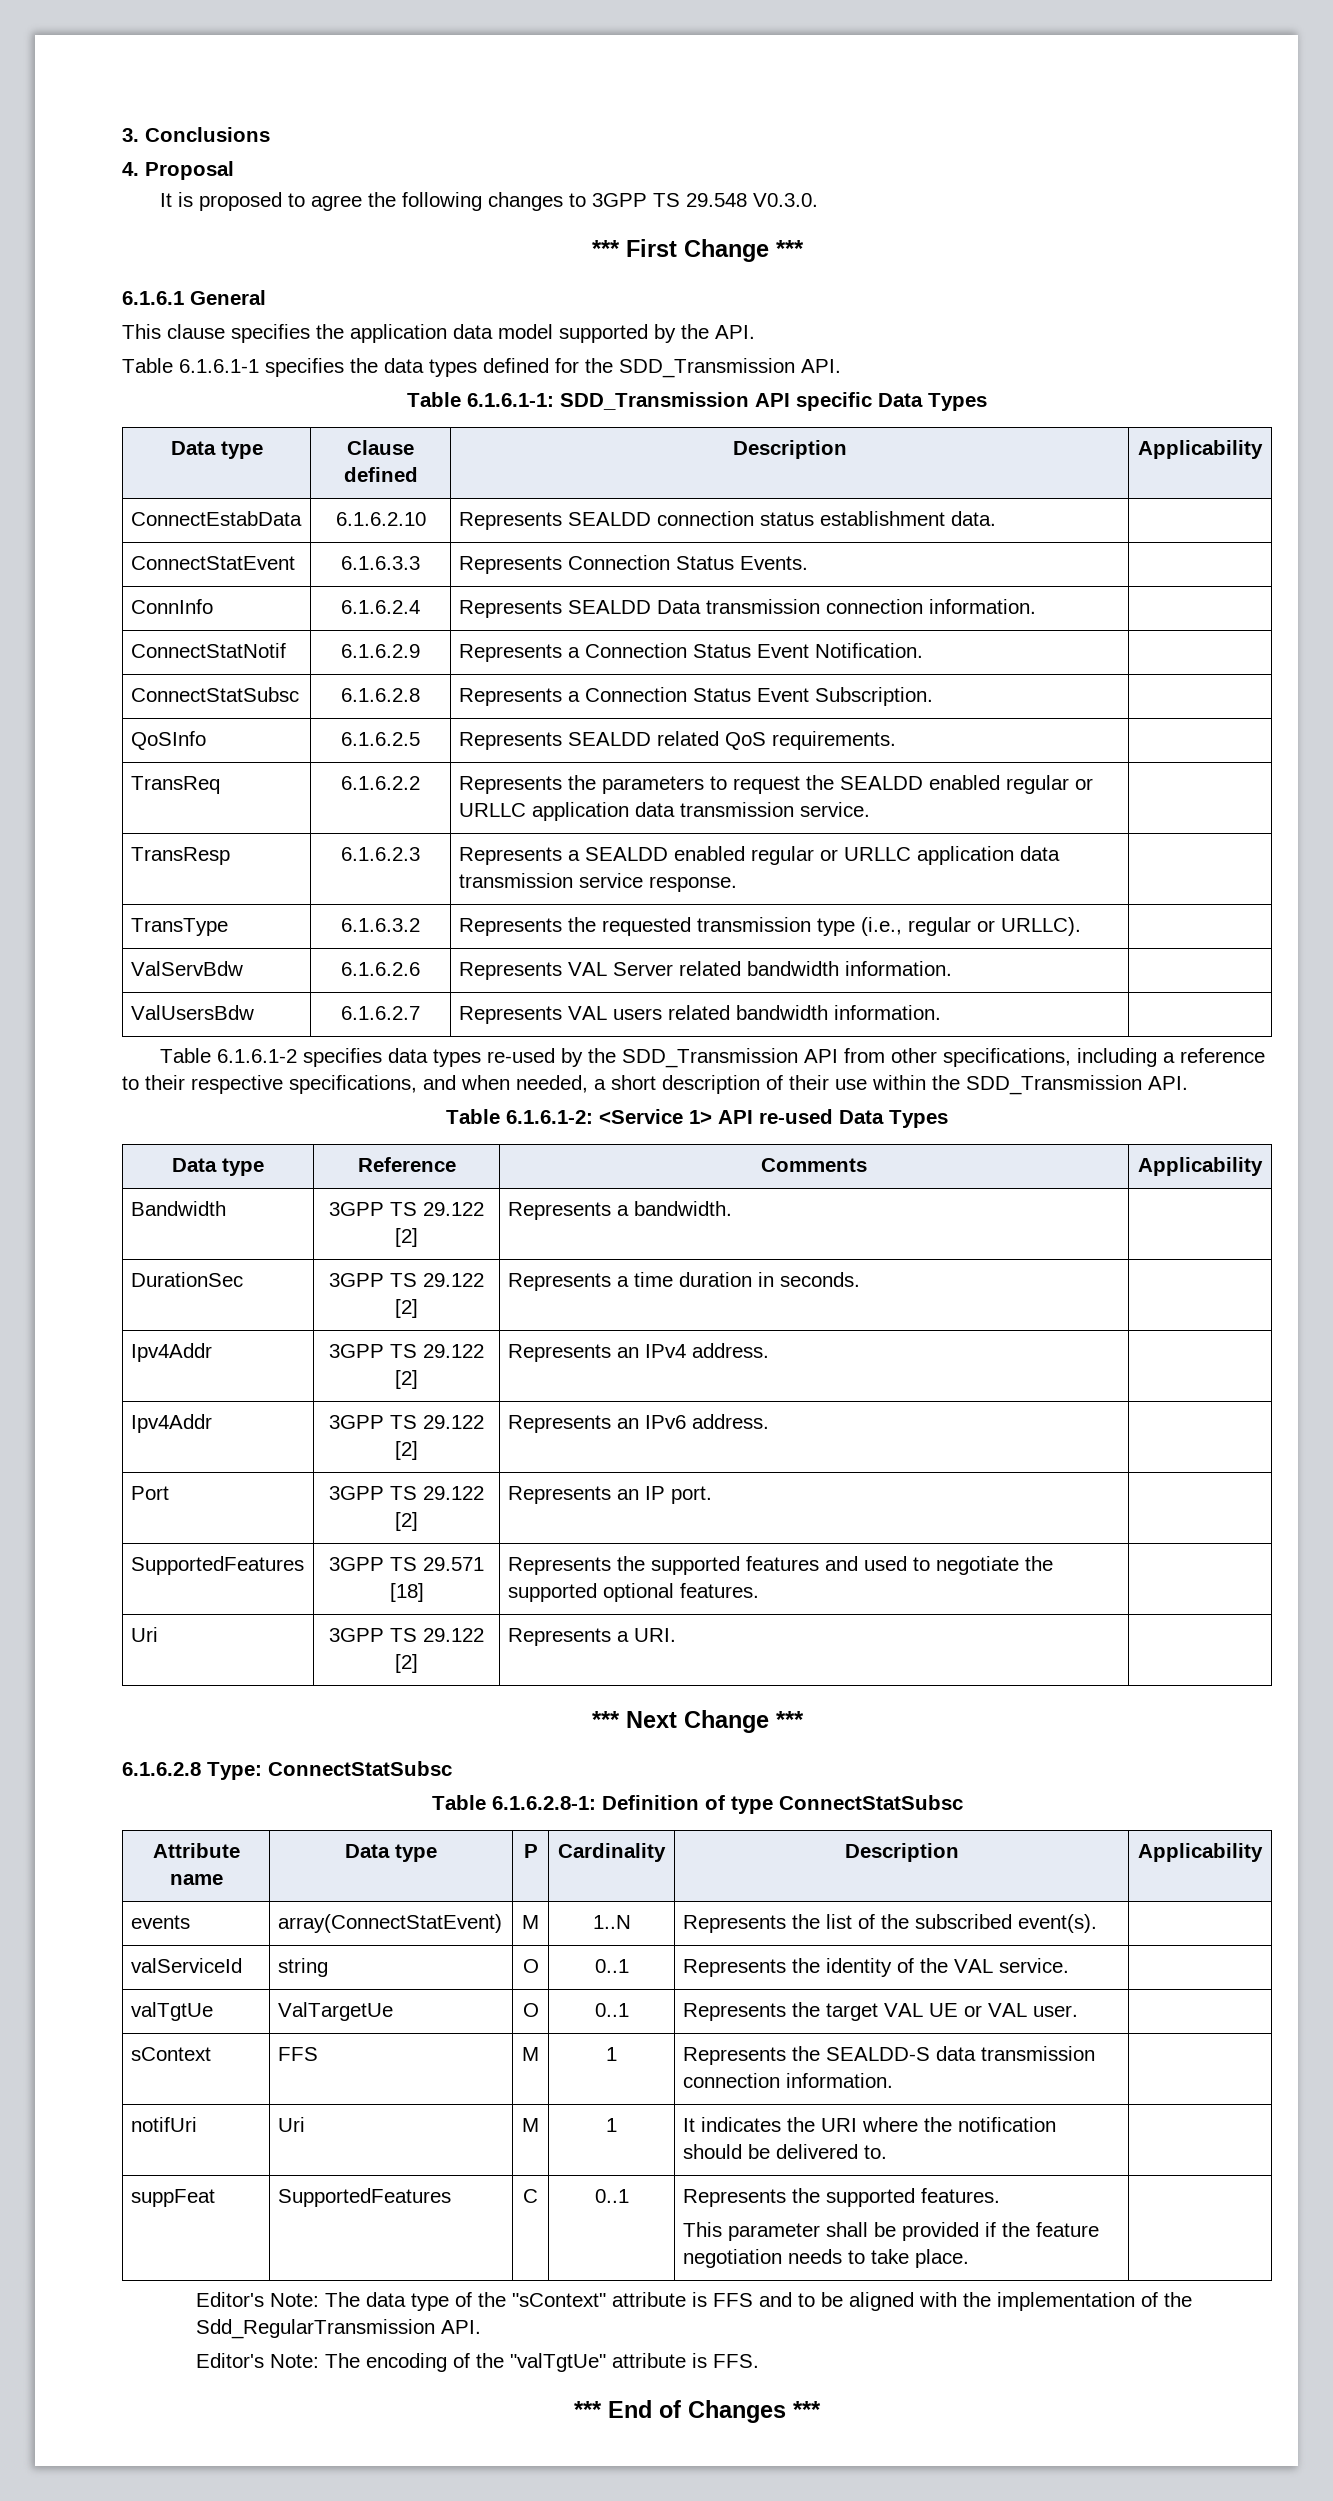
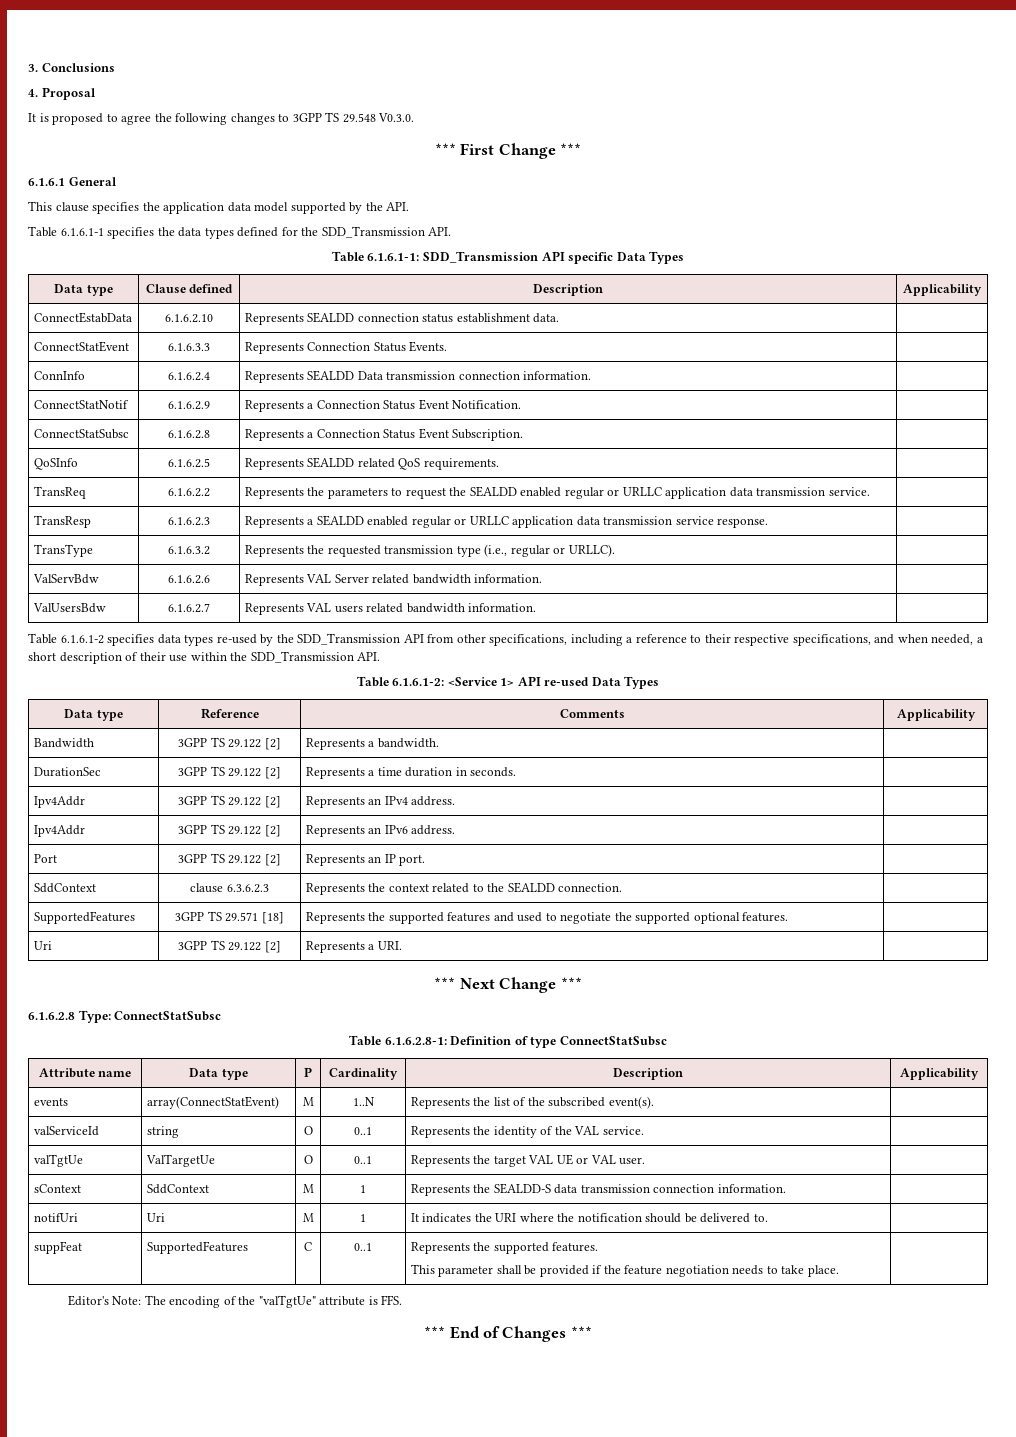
+ SddContext | clause 6.3.6.2.3 | Represents the context related to the SEALDD connection. |
- sContext | FFS | M | 1 | Represents the SEALDD-S data transmission connection information. |
+ sContext | SddContext | M | 1 | Represents the SEALDD-S data transmission connection information. |
- Editor's Note: The data type of the "sContext" attribute is FFS and to be aligned with the implementation of the Sdd_RegularTransmission API.

